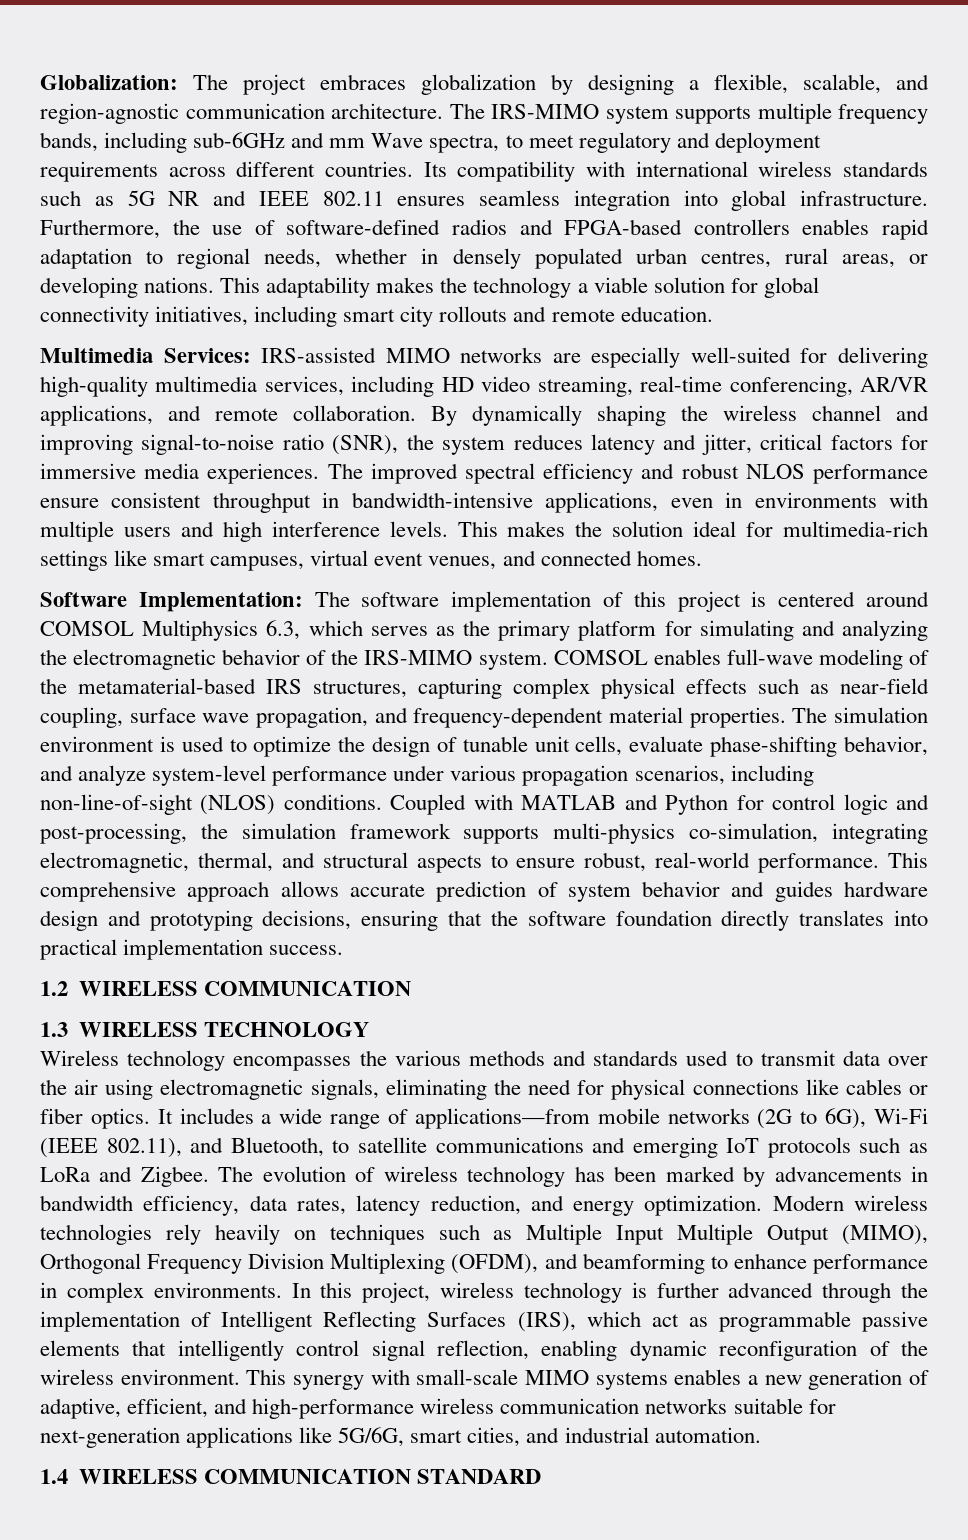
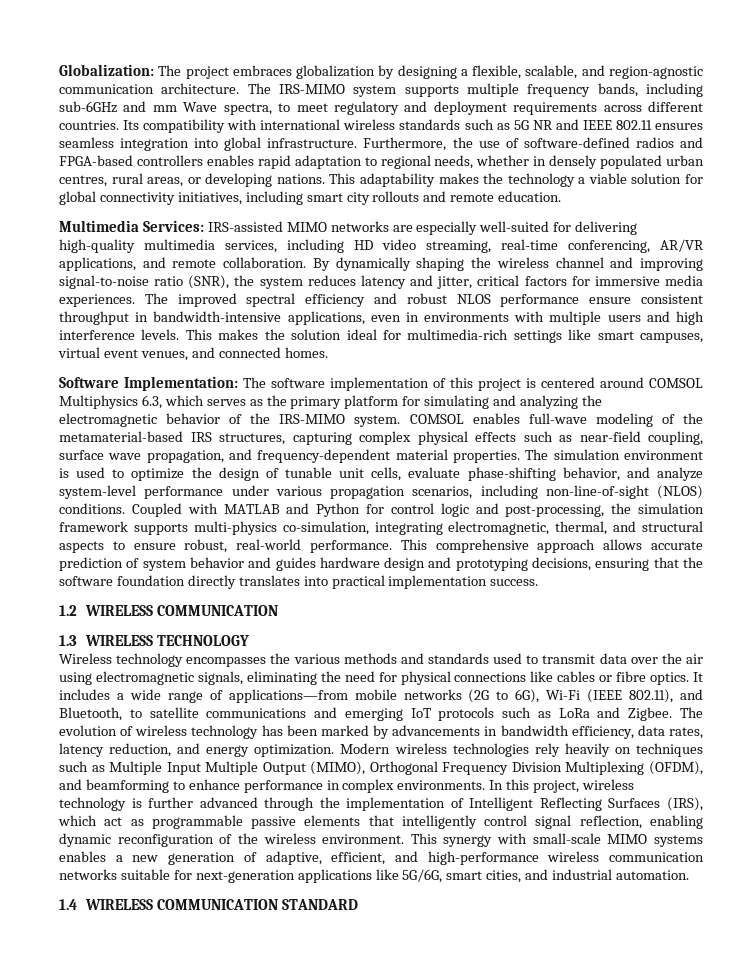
- Wireless technology encompasses the various methods and standards used to transmit data over the air using electromagnetic signals, eliminating the need for physical connections like cables or fiber optics.
+ Wireless technology encompasses the various methods and standards used to transmit data over the air using electromagnetic signals, eliminating the need for physical connections like cables or fibre optics.

